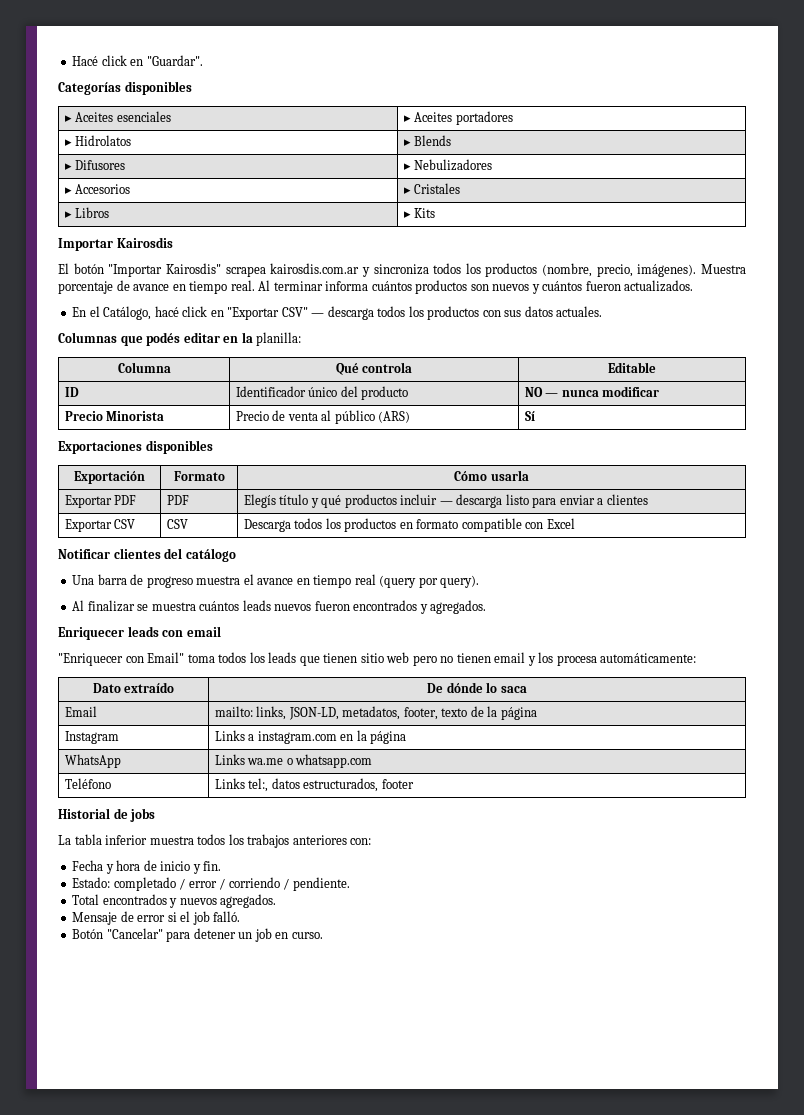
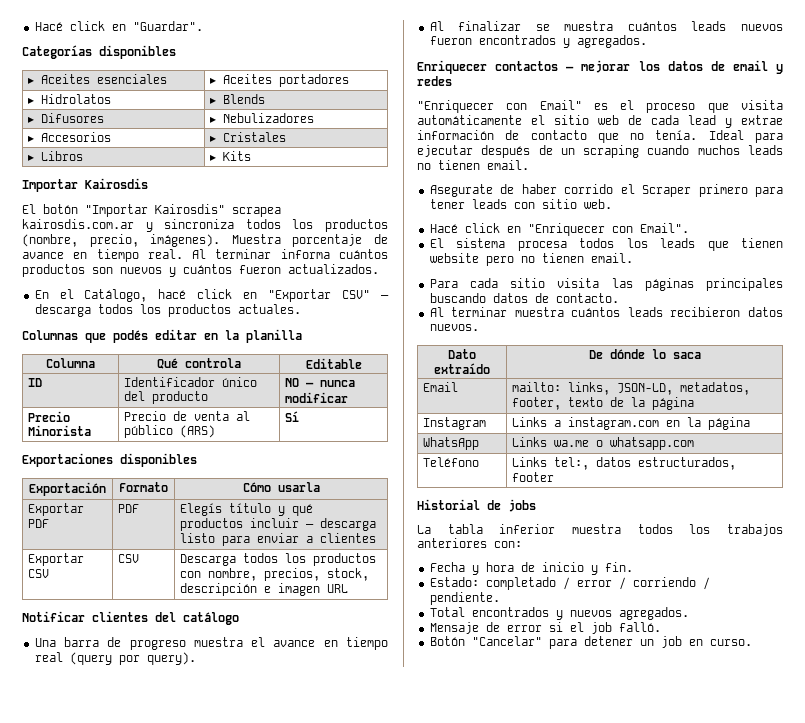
- En el Catálogo, hacé click en "Exportar CSV" — descarga todos los productos con sus datos actuales.
+ En el Catálogo, hacé click en "Exportar CSV" — descarga todos los productos actuales.
- Columnas que podés editar en la planilla:
+ Columnas que podés editar en la planilla
- Exportar CSV | CSV | Descarga todos los productos en formato compatible con Excel
+ Exportar CSV | CSV | Descarga todos los productos con nombre, precios, stock, descripción e imagen URL
- Enriquecer leads con email
+ Enriquecer contactos — mejorar los datos de email y redes
- "Enriquecer con Email" toma todos los leads que tienen sitio web pero no tienen email y los procesa automáticamente:
+ "Enriquecer con Email" es el proceso que visita automáticamente el sitio web de cada lead y extrae información de contacto que no tenía. Ideal para ejecutar después de un scraping cuando muchos leads no tienen email.
+ Asegurate de haber corrido el Scraper primero para tener leads con sitio web.
+ Hacé click en "Enriquecer con Email".
+ El sistema procesa todos los leads que tienen website pero no tienen email.
+ Para cada sitio visita las páginas principales buscando datos de contacto.
+ Al terminar muestra cuántos leads recibieron datos nuevos.

